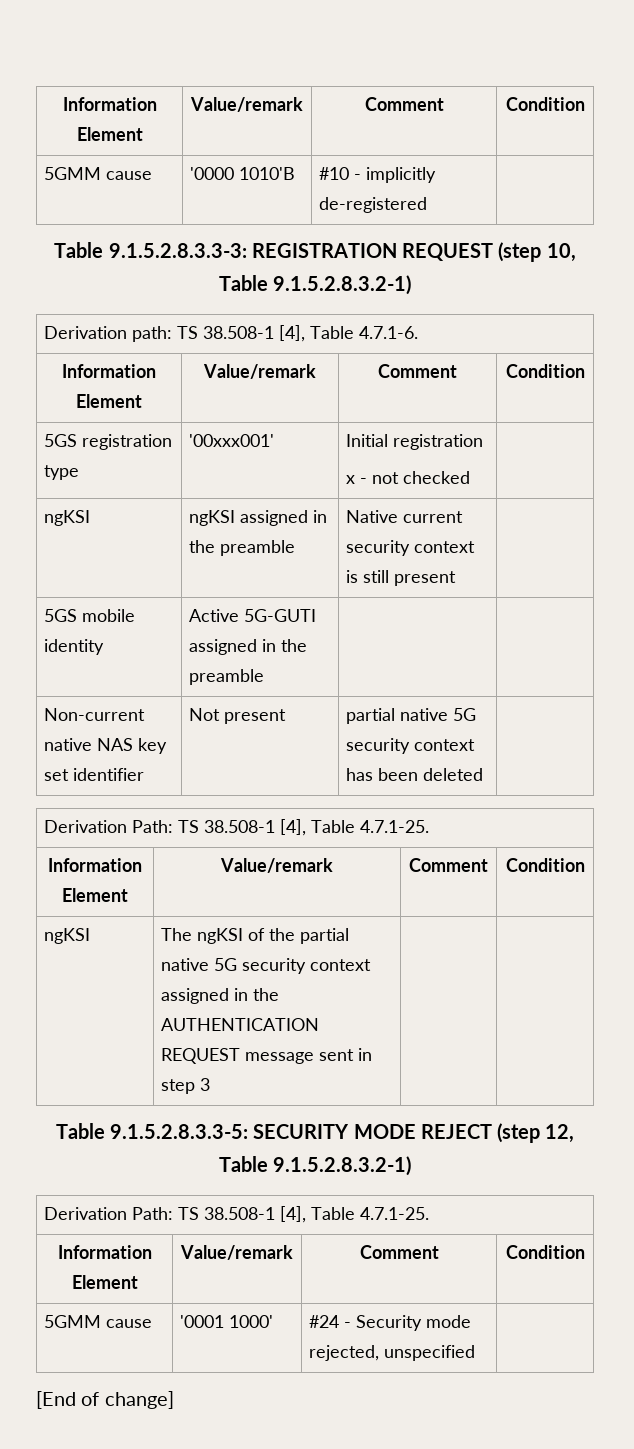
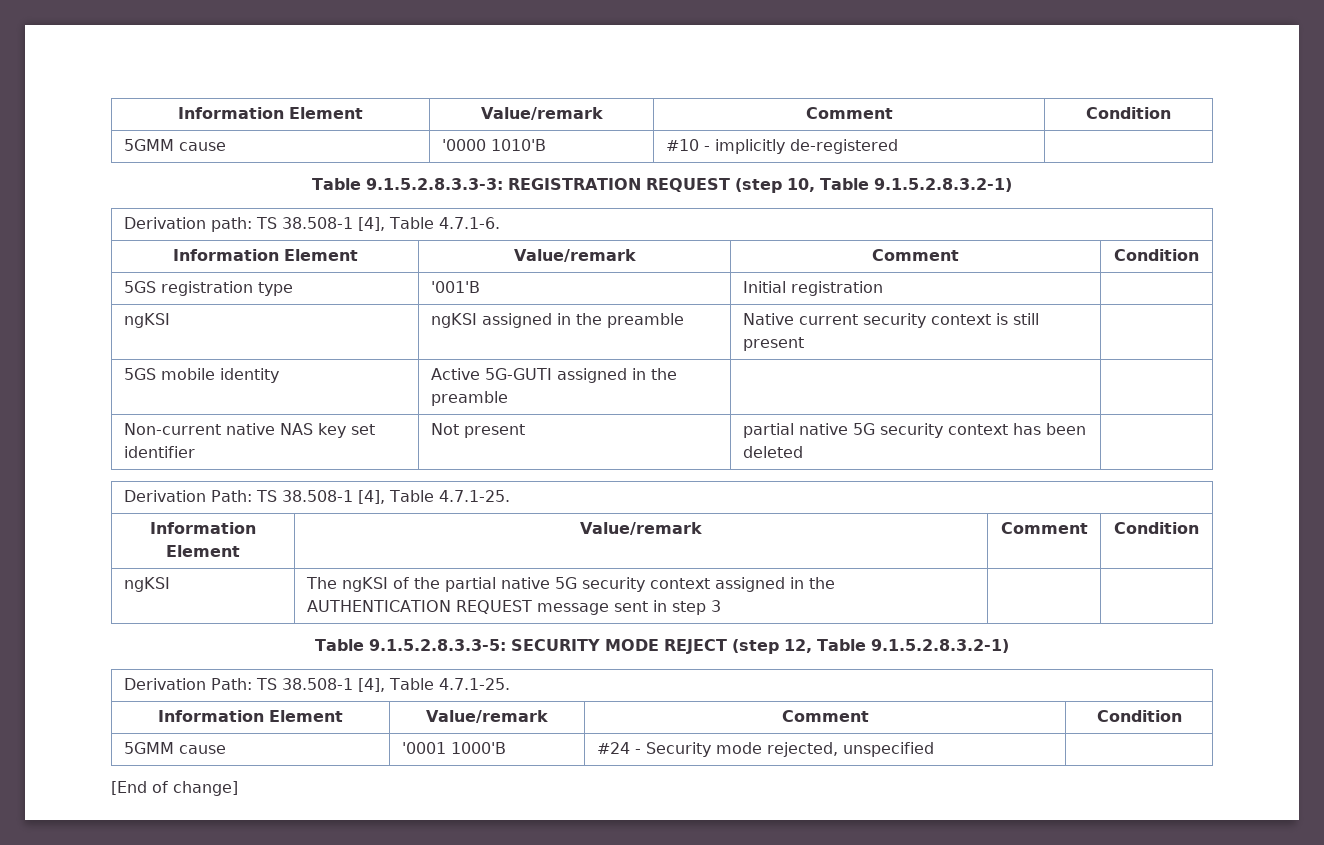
- 5GS registration type | '00xxx001' | Initial registration
- x - not checked |
+ 5GS registration type | '001'B | Initial registration |
- 5GMM cause | '0001 1000' | #24 - Security mode rejected, unspecified |
+ 5GMM cause | '0001 1000'B | #24 - Security mode rejected, unspecified |

